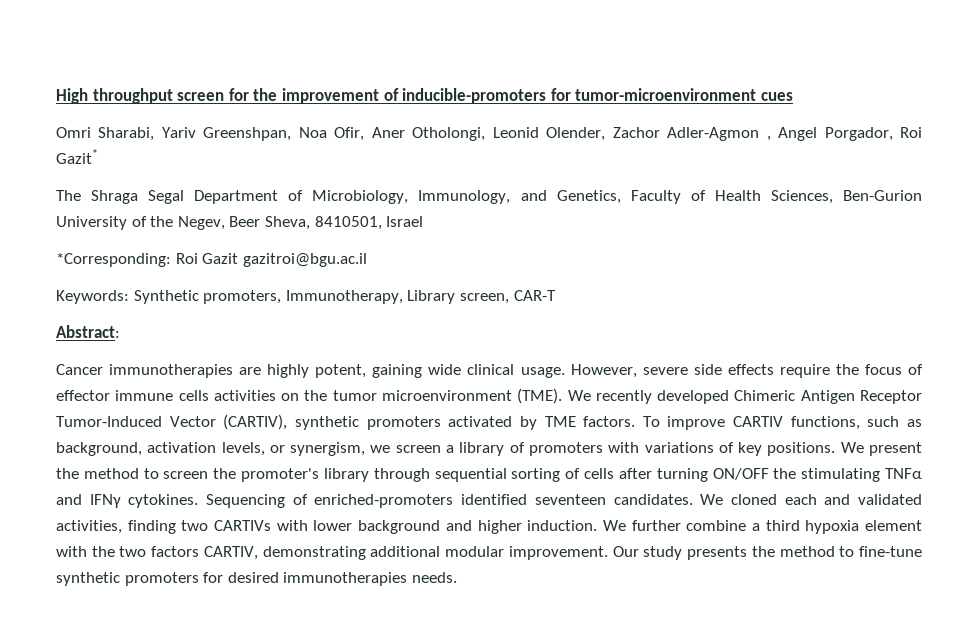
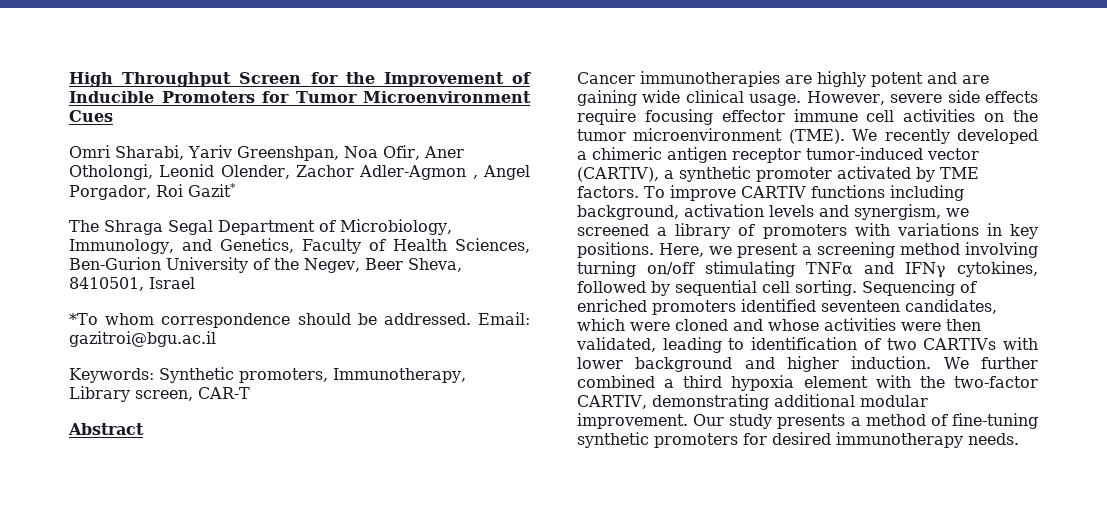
- High throughput screen for the improvement of inducible-promoters for tumor-microenvironment cues
+ High Throughput Screen for the Improvement of Inducible Promoters for Tumor Microenvironment Cues
- *Corresponding: Roi Gazit gazitroi@bgu.ac.il
+ *To whom correspondence should be addressed. Email: gazitroi@bgu.ac.il
- Abstract:
+ Abstract
- Cancer immunotherapies are highly potent, gaining wide clinical usage.
+ Cancer immunotherapies are highly potent and are gaining wide clinical usage.
- However, severe side effects require the focus of effector immune cells activities on the tumor microenvironment (TME).
+ However, severe side effects require focusing effector immune cell activities on the tumor microenvironment (TME).
- We recently developed Chimeric Antigen Receptor Tumor-Induced Vector (CARTIV), synthetic promoters activated by TME factors.
+ We recently developed a chimeric antigen receptor tumor-induced vector (CARTIV), a synthetic promoter activated by TME factors.
- To improve CARTIV functions, such as background, activation levels, or synergism, we screen a library of promoters with variations of key positions.
+ To improve CARTIV functions including background, activation levels and synergism, we screened a library of promoters with variations in key positions.
- We present the method to screen the promoter's library through sequential sorting of cells after turning ON/OFF the stimulating TNFα and IFNγ cytokines. Sequencing of enriched-promoters identified seventeen candidates. We cloned each and validated activities, finding two CARTIVs with lower background and higher induction.
+ Here, we present a screening method involving turning on/off stimulating TNFα and IFNγ cytokines, followed by sequential cell sorting. Sequencing of enriched promoters identified seventeen candidates, which were cloned and whose activities were then validated, leading to identification of two CARTIVs with lower background and higher induction.
- We further combine a third hypoxia element with the two factors CARTIV, demonstrating additional modular improvement.
+ We further combined a third hypoxia element with the two-factor CARTIV, demonstrating additional modular improvement.
- Our study presents the method to fine-tune synthetic promoters for desired immunotherapies needs.
+ Our study presents a method of fine-tuning synthetic promoters for desired immunotherapy needs.

